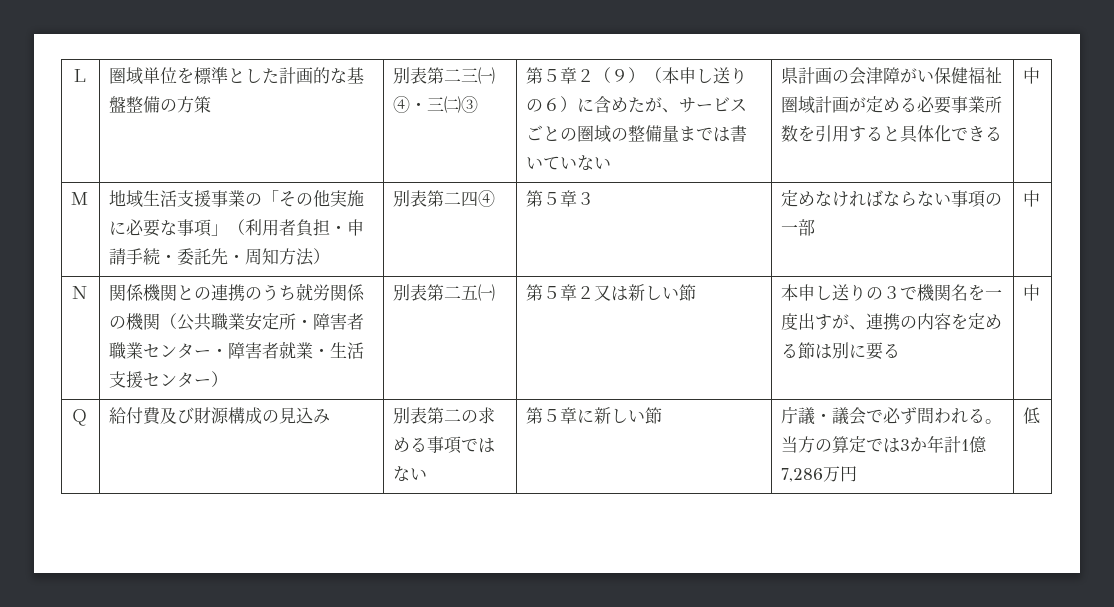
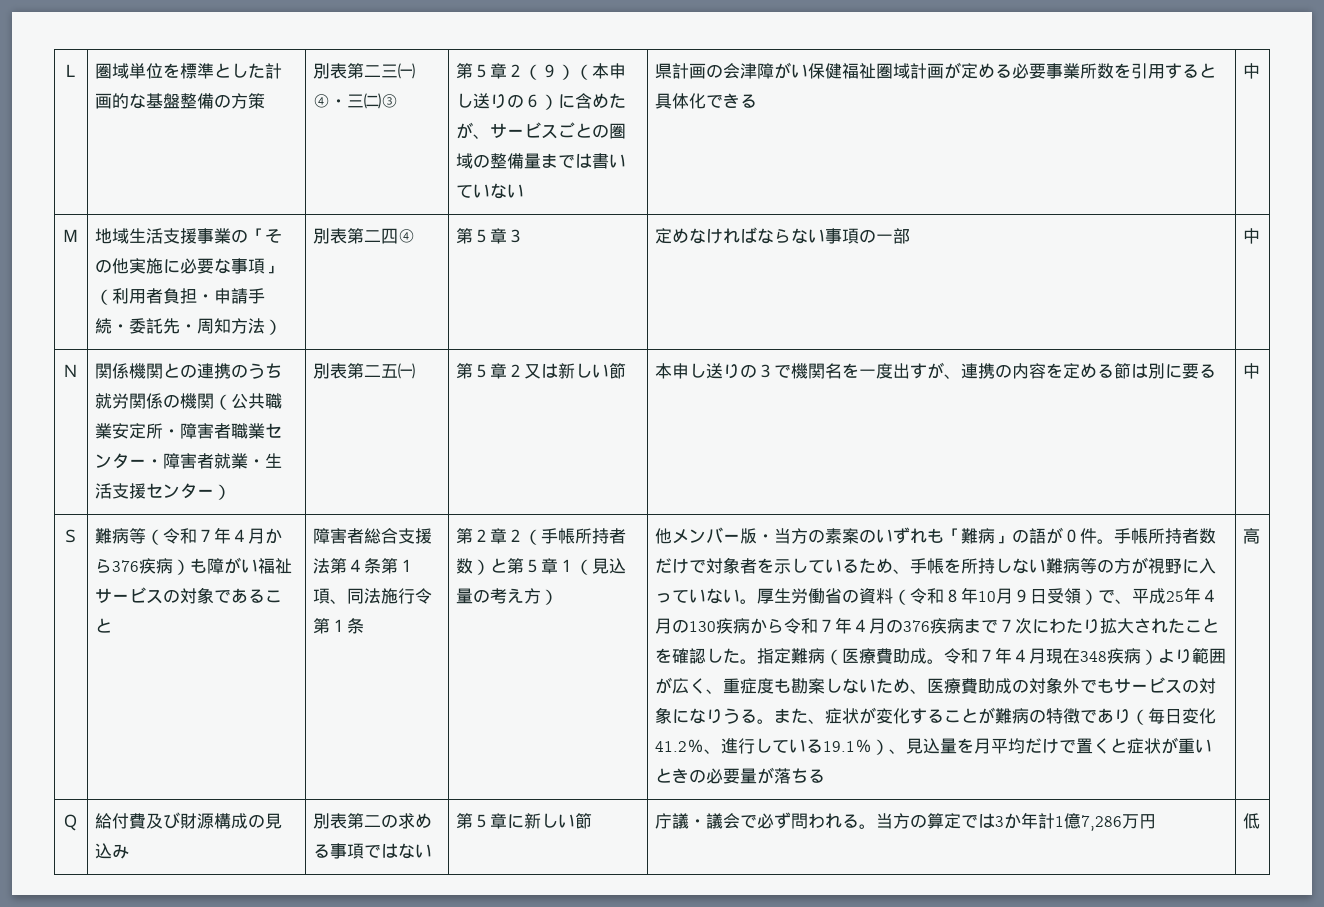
+ Ｓ | 難病等（令和７年４月から376疾病）も障がい福祉サービスの対象であること | 障害者総合支援法第４条第１項、同法施行令第１条 | 第２章２（手帳所持者数）と第５章１（見込量の考え方） | 他メンバー版・当方の素案のいずれも「難病」の語が０件。手帳所持者数だけで対象者を示しているため、手帳を所持しない難病等の方が視野に入っていない。厚生労働省の資料（令和８年10月９日受領）で、平成25年４月の130疾病から令和７年４月の376疾病まで７次にわたり拡大されたことを確認した。指定難病（医療費助成。令和７年４月現在348疾病）より範囲が広く、重症度も勘案しないため、医療費助成の対象外でもサービスの対象になりうる。また、症状が変化することが難病の特徴であり（毎日変化41.2％、進行している19.1％）、見込量を月平均だけで置くと症状が重いときの必要量が落ちる | 高

